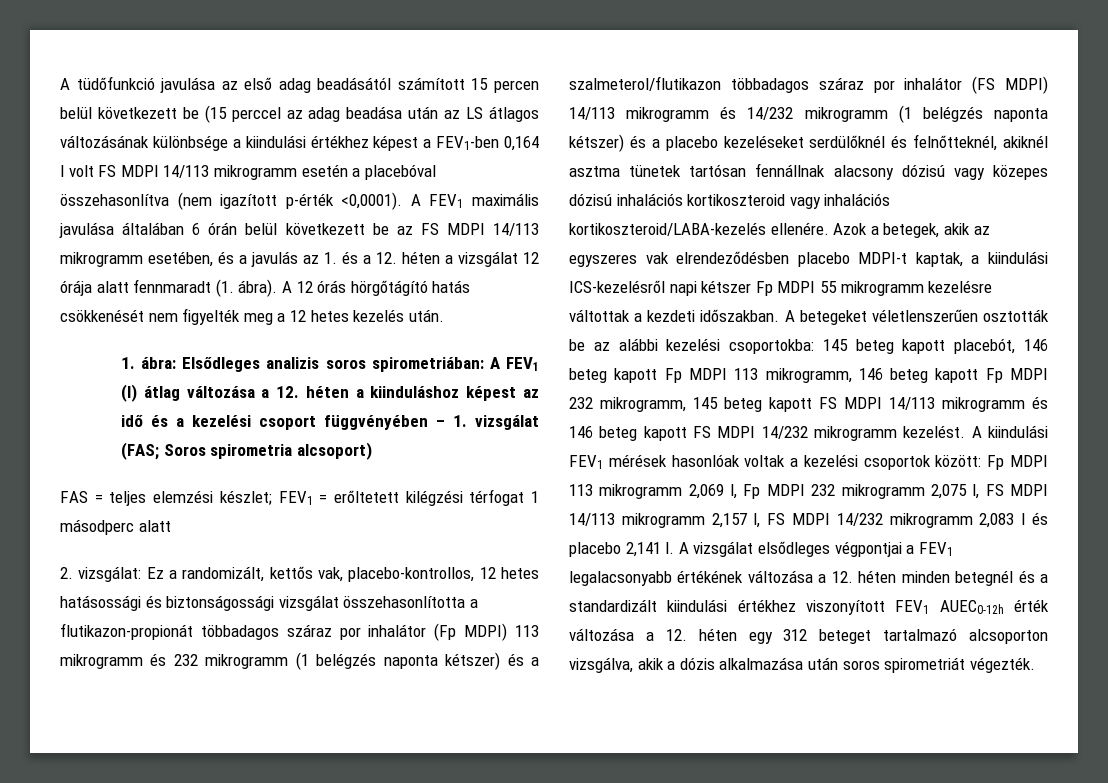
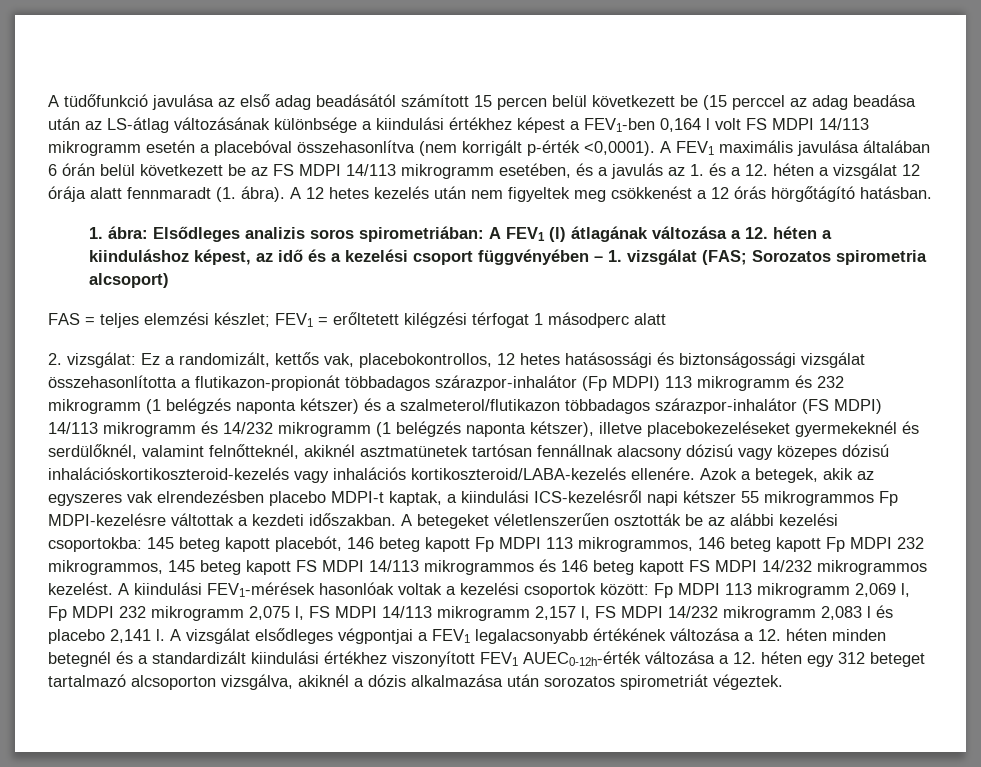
- A tüdőfunkció javulása az első adag beadásától számított 15 percen belül következett be (15 perccel az adag beadása után az LS átlagos változásának különbsége a kiindulási értékhez képest a FEV1-ben 0,164 l volt FS MDPI 14/113 mikrogramm esetén a placebóval összehasonlítva (nem igazított p-érték <0,0001).
+ A tüdőfunkció javulása az első adag beadásától számított 15 percen belül következett be (15 perccel az adag beadása után az LS-átlag változásának különbsége a kiindulási értékhez képest a FEV1-ben 0,164 l volt FS MDPI 14/113 mikrogramm esetén a placebóval összehasonlítva (nem korrigált p-érték <0,0001).
- A 12 órás hörgőtágító hatás csökkenését nem figyelték meg a 12 hetes kezelés után.
+ A 12 hetes kezelés után nem figyeltek meg csökkenést a 12 órás hörgőtágító hatásban.
- 1. ábra: Elsődleges analizis soros spirometriában: A FEV1 (l) átlag változása a 12. héten a kiinduláshoz képest az idő és a kezelési csoport függvényében – 1. vizsgálat (FAS; Soros spirometria alcsoport)
+ 1. ábra: Elsődleges analizis soros spirometriában: A FEV1 (l) átlagának változása a 12. héten a kiinduláshoz képest, az idő és a kezelési csoport függvényében – 1. vizsgálat (FAS; Sorozatos spirometria alcsoport)
- 2. vizsgálat: Ez a randomizált, kettős vak, placebo-kontrollos, 12 hetes hatásossági és biztonságossági vizsgálat összehasonlította a flutikazon-propionát többadagos száraz por inhalátor (Fp MDPI) 113 mikrogramm és 232 mikrogramm (1 belégzés naponta kétszer) és a szalmeterol/flutikazon többadagos száraz por inhalátor (FS MDPI) 14/113 mikrogramm és 14/232 mikrogramm (1 belégzés naponta kétszer) és a placebo kezeléseket serdülőknél és felnőtteknél, akiknél asztma tünetek tartósan fennállnak alacsony dózisú vagy közepes dózisú inhalációs kortikoszteroid vagy inhalációs kortikoszteroid/LABA-kezelés ellenére.
+ 2. vizsgálat: Ez a randomizált, kettős vak, placebokontrollos, 12 hetes hatásossági és biztonságossági vizsgálat összehasonlította a flutikazon-propionát többadagos szárazpor-inhalátor (Fp MDPI) 113 mikrogramm és 232 mikrogramm (1 belégzés naponta kétszer) és a szalmeterol/flutikazon többadagos szárazpor-inhalátor (FS MDPI) 14/113 mikrogramm és 14/232 mikrogramm (1 belégzés naponta kétszer), illetve placebokezeléseket gyermekeknél és serdülőknél, valamint felnőtteknél, akiknél asztmatünetek tartósan fennállnak alacsony dózisú vagy közepes dózisú inhalációskortikoszteroid-kezelés vagy inhalációs kortikoszteroid/LABA-kezelés ellenére.
- Azok a betegek, akik az egyszeres vak elrendeződésben placebo MDPI-t kaptak, a kiindulási ICS-kezelésről napi kétszer Fp MDPI 55 mikrogramm kezelésre váltottak a kezdeti időszakban.
+ Azok a betegek, akik az egyszeres vak elrendezésben placebo MDPI-t kaptak, a kiindulási ICS-kezelésről napi kétszer 55 mikrogrammos Fp MDPI-kezelésre váltottak a kezdeti időszakban.
- A betegeket véletlenszerűen osztották be az alábbi kezelési csoportokba: 145 beteg kapott placebót, 146 beteg kapott Fp MDPI 113 mikrogramm, 146 beteg kapott Fp MDPI 232 mikrogramm, 145 beteg kapott FS MDPI 14/113 mikrogramm és 146 beteg kapott FS MDPI 14/232 mikrogramm kezelést.
+ A betegeket véletlenszerűen osztották be az alábbi kezelési csoportokba: 145 beteg kapott placebót, 146 beteg kapott Fp MDPI 113 mikrogrammos, 146 beteg kapott Fp MDPI 232 mikrogrammos, 145 beteg kapott FS MDPI 14/113 mikrogrammos és 146 beteg kapott FS MDPI 14/232 mikrogrammos kezelést.
- A kiindulási FEV1 mérések hasonlóak voltak a kezelési csoportok között: Fp MDPI 113 mikrogramm 2,069 l, Fp MDPI 232 mikrogramm 2,075 l, FS MDPI 14/113 mikrogramm 2,157 l, FS MDPI 14/232 mikrogramm 2,083 l és placebo 2,141 l.
+ A kiindulási FEV1-mérések hasonlóak voltak a kezelési csoportok között: Fp MDPI 113 mikrogramm 2,069 l, Fp MDPI 232 mikrogramm 2,075 l, FS MDPI 14/113 mikrogramm 2,157 l, FS MDPI 14/232 mikrogramm 2,083 l és placebo 2,141 l.
- A vizsgálat elsődleges végpontjai a FEV1 legalacsonyabb értékének változása a 12. héten minden betegnél és a standardizált kiindulási értékhez viszonyított FEV1 AUEC0-12h érték változása a 12. héten egy 312 beteget tartalmazó alcsoporton vizsgálva, akik a dózis alkalmazása után soros spirometriát végezték.
+ A vizsgálat elsődleges végpontjai a FEV1 legalacsonyabb értékének változása a 12. héten minden betegnél és a standardizált kiindulási értékhez viszonyított FEV1 AUEC0-12h-érték változása a 12. héten egy 312 beteget tartalmazó alcsoporton vizsgálva, akiknél a dózis alkalmazása után sorozatos spirometriát végeztek.

